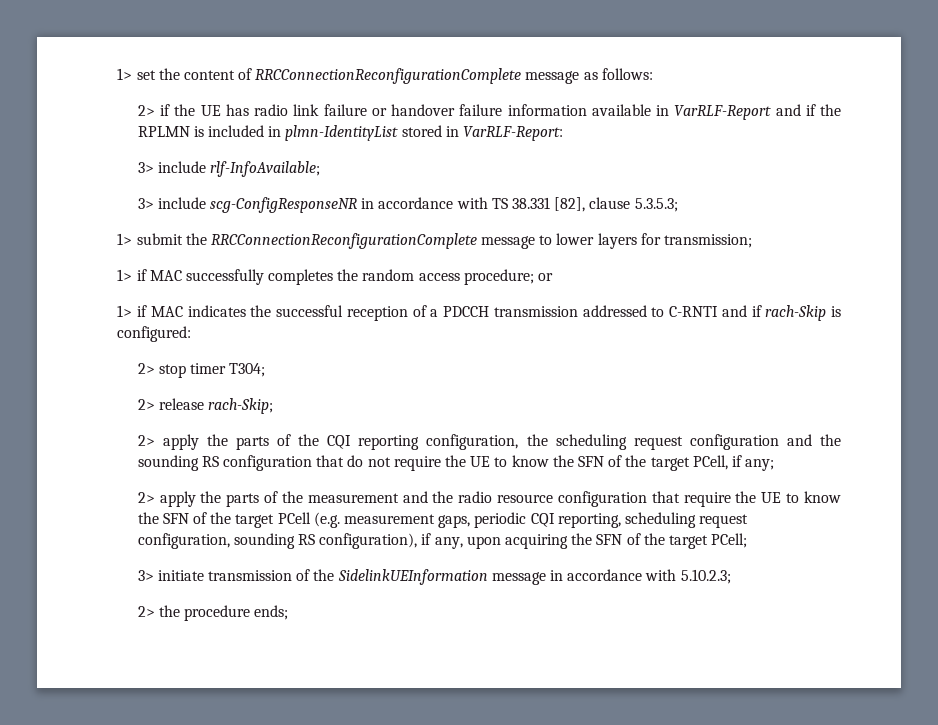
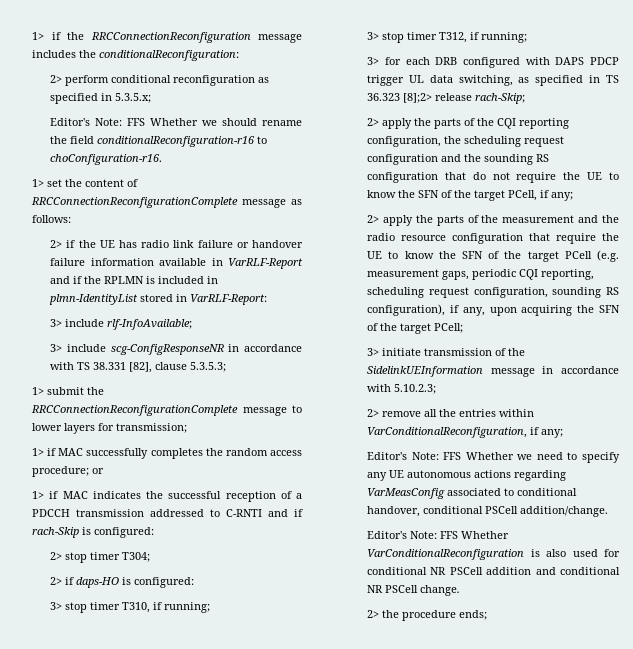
+ 1> if the RRCConnectionReconfiguration message includes the conditionalReconfiguration:
+ 2> perform conditional reconfiguration as specified in 5.3.5.x;
+ Editor's Note: FFS Whether we should rename the field conditionalReconfiguration-r16 to choConfiguration-r16.
- 2> release rach-Skip;
+ 2> if daps-HO is configured:
+ 3> stop timer T310, if running;
+ 3> stop timer T312, if running;
+ 3> for each DRB configured with DAPS PDCP trigger UL data switching, as specified in TS 36.323 [8];2> release rach-Skip;
+ 2> remove all the entries within VarConditionalReconfiguration, if any;
+ Editor's Note: FFS Whether we need to specify any UE autonomous actions regarding VarMeasConfig associated to conditional handover, conditional PSCell addition/change.
+ Editor's Note: FFS Whether VarConditionalReconfiguration is also used for conditional NR PSCell addition and conditional NR PSCell change.

